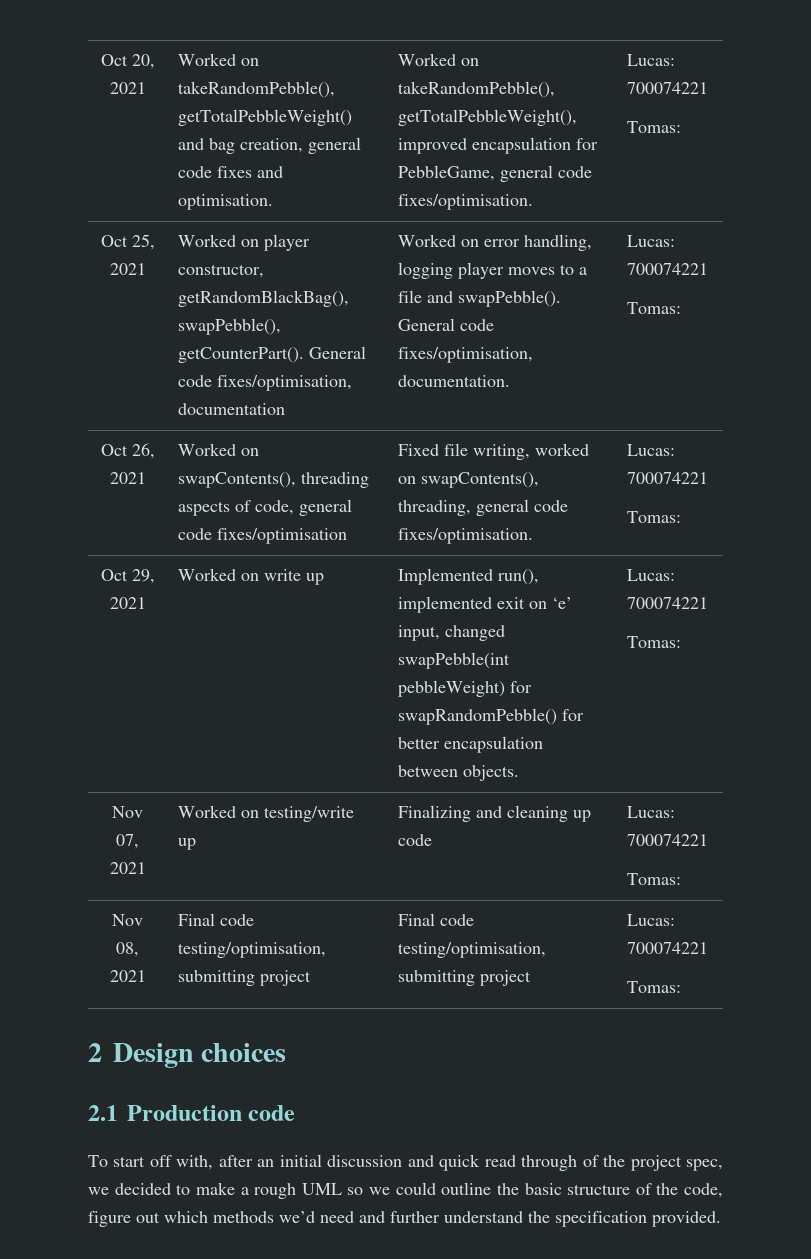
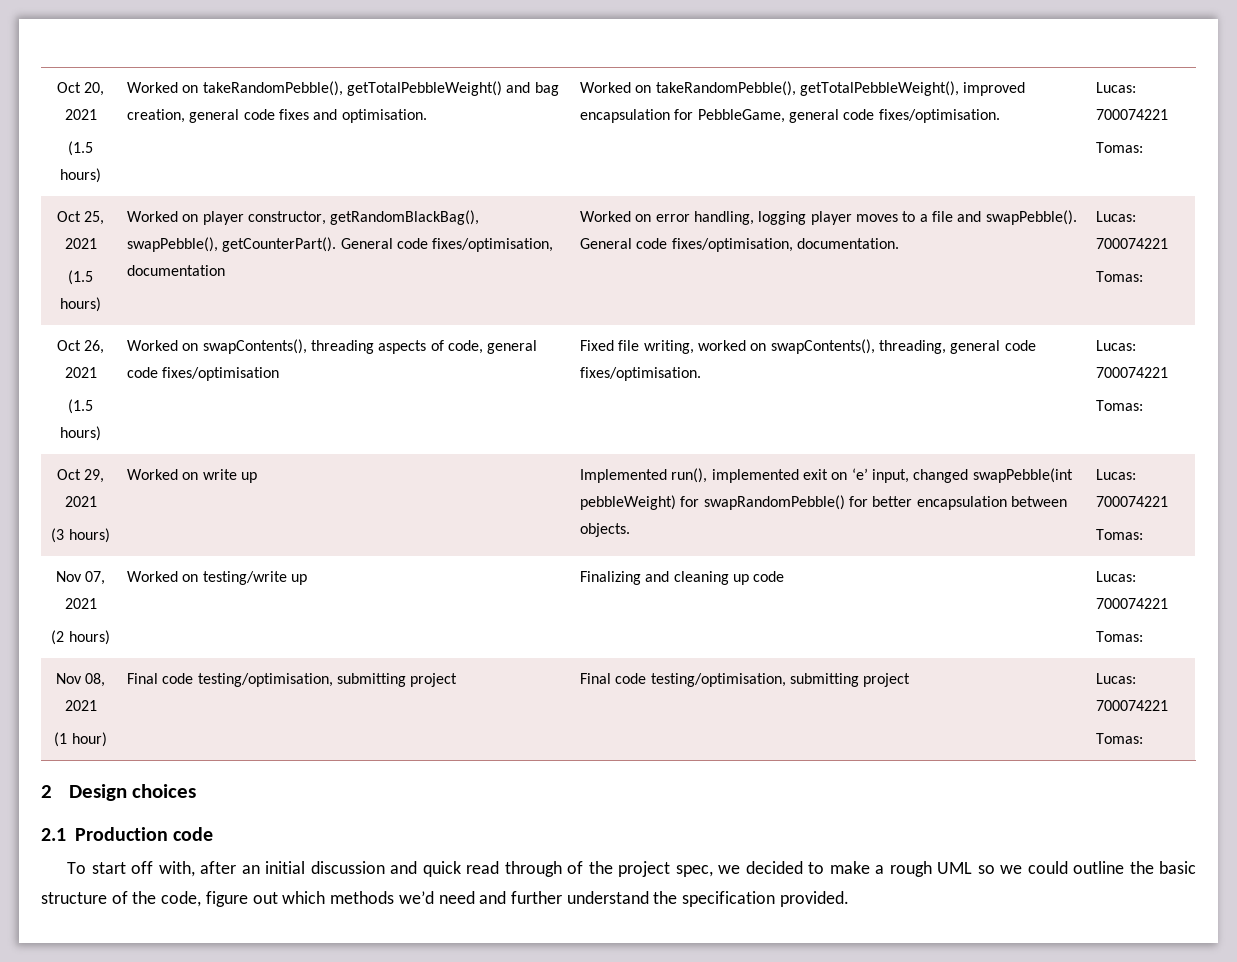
- Oct 20, 2021 | Worked on takeRandomPebble(), getTotalPebbleWeight() and bag creation, general code fixes and optimisation. | Worked on takeRandomPebble(), getTotalPebbleWeight(), improved encapsulation for PebbleGame, general code fixes/optimisation. | Lucas: 700074221
+ Oct 20, 2021
+ (1.5 hours) | Worked on takeRandomPebble(), getTotalPebbleWeight() and bag creation, general code fixes and optimisation. | Worked on takeRandomPebble(), getTotalPebbleWeight(), improved encapsulation for PebbleGame, general code fixes/optimisation. | Lucas: 700074221
- Oct 25, 2021 | Worked on player constructor, getRandomBlackBag(), swapPebble(), getCounterPart(). General code fixes/optimisation, documentation | Worked on error handling, logging player moves to a file and swapPebble(). General code fixes/optimisation, documentation. | Lucas: 700074221
+ Oct 25, 2021
+ (1.5 hours) | Worked on player constructor, getRandomBlackBag(), swapPebble(), getCounterPart(). General code fixes/optimisation, documentation | Worked on error handling, logging player moves to a file and swapPebble(). General code fixes/optimisation, documentation. | Lucas: 700074221
- Oct 26, 2021 | Worked on swapContents(), threading aspects of code, general code fixes/optimisation | Fixed file writing, worked on swapContents(), threading, general code fixes/optimisation. | Lucas: 700074221
+ Oct 26, 2021
+ (1.5 hours) | Worked on swapContents(), threading aspects of code, general code fixes/optimisation | Fixed file writing, worked on swapContents(), threading, general code fixes/optimisation. | Lucas: 700074221
- Oct 29, 2021 | Worked on write up | Implemented run(), implemented exit on ‘e’ input, changed swapPebble(int pebbleWeight) for swapRandomPebble() for better encapsulation between objects. | Lucas: 700074221
+ Oct 29, 2021
+ (3 hours) | Worked on write up | Implemented run(), implemented exit on ‘e’ input, changed swapPebble(int pebbleWeight) for swapRandomPebble() for better encapsulation between objects. | Lucas: 700074221
- Nov 07, 2021 | Worked on testing/write up | Finalizing and cleaning up code | Lucas: 700074221
+ Nov 07, 2021
+ (2 hours) | Worked on testing/write up | Finalizing and cleaning up code | Lucas: 700074221
- Nov 08, 2021 | Final code testing/optimisation, submitting project | Final code testing/optimisation, submitting project | Lucas: 700074221
+ Nov 08, 2021
+ (1 hour) | Final code testing/optimisation, submitting project | Final code testing/optimisation, submitting project | Lucas: 700074221

